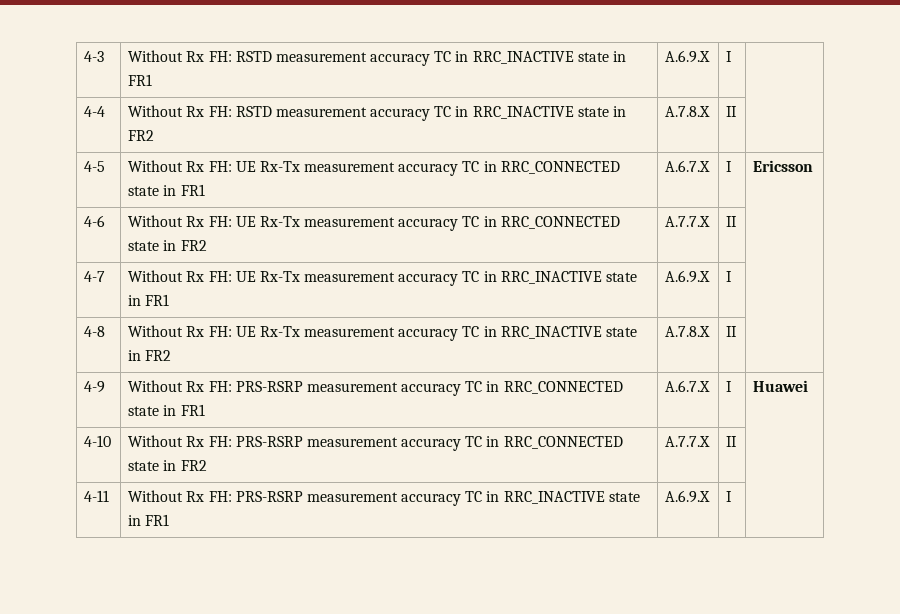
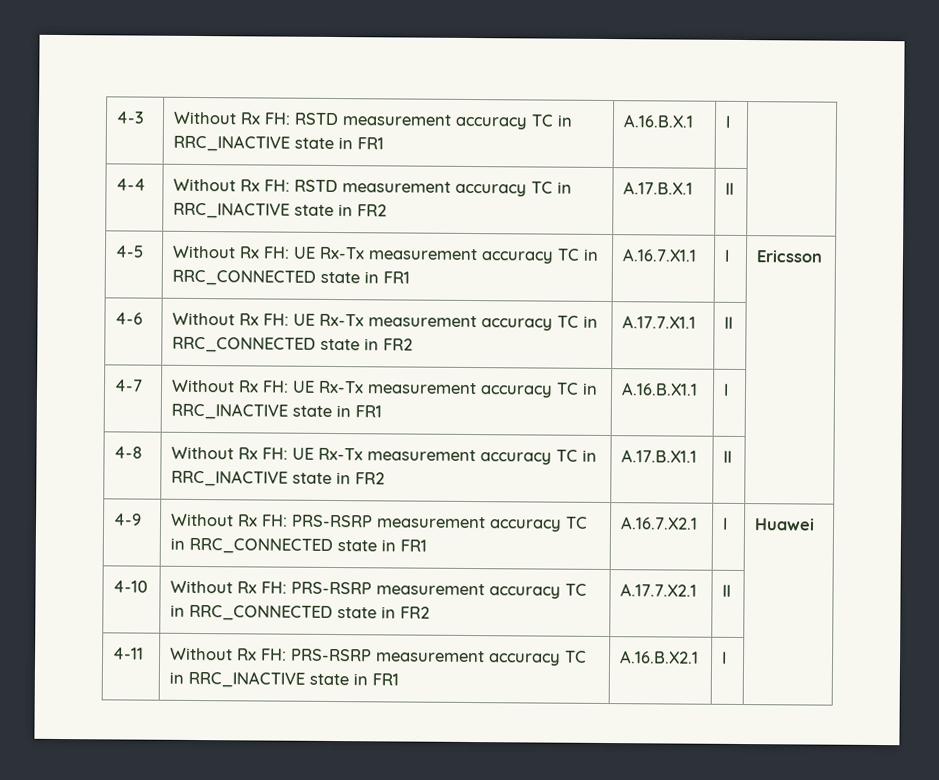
- 4-3 | Without Rx FH: RSTD measurement accuracy TC in RRC_INACTIVE state in FR1 | A.6.9.X | I |
+ 4-3 | Without Rx FH: RSTD measurement accuracy TC in RRC_INACTIVE state in FR1 | A.16.B.X.1 | I |
- 4-4 | Without Rx FH: RSTD measurement accuracy TC in RRC_INACTIVE state in FR2 | A.7.8.X | II |
+ 4-4 | Without Rx FH: RSTD measurement accuracy TC in RRC_INACTIVE state in FR2 | A.17.B.X.1 | II |
- 4-5 | Without Rx FH: UE Rx-Tx measurement accuracy TC in RRC_CONNECTED state in FR1 | A.6.7.X | I | Ericsson
+ 4-5 | Without Rx FH: UE Rx-Tx measurement accuracy TC in RRC_CONNECTED state in FR1 | A.16.7.X1.1 | I | Ericsson
- 4-6 | Without Rx FH: UE Rx-Tx measurement accuracy TC in RRC_CONNECTED state in FR2 | A.7.7.X | II |
+ 4-6 | Without Rx FH: UE Rx-Tx measurement accuracy TC in RRC_CONNECTED state in FR2 | A.17.7.X1.1 | II |
- 4-7 | Without Rx FH: UE Rx-Tx measurement accuracy TC in RRC_INACTIVE state in FR1 | A.6.9.X | I |
+ 4-7 | Without Rx FH: UE Rx-Tx measurement accuracy TC in RRC_INACTIVE state in FR1 | A.16.B.X1.1 | I |
- 4-8 | Without Rx FH: UE Rx-Tx measurement accuracy TC in RRC_INACTIVE state in FR2 | A.7.8.X | II |
+ 4-8 | Without Rx FH: UE Rx-Tx measurement accuracy TC in RRC_INACTIVE state in FR2 | A.17.B.X1.1 | II |
- 4-9 | Without Rx FH: PRS-RSRP measurement accuracy TC in RRC_CONNECTED state in FR1 | A.6.7.X | I | Huawei
+ 4-9 | Without Rx FH: PRS-RSRP measurement accuracy TC in RRC_CONNECTED state in FR1 | A.16.7.X2.1 | I | Huawei
- 4-10 | Without Rx FH: PRS-RSRP measurement accuracy TC in RRC_CONNECTED state in FR2 | A.7.7.X | II |
+ 4-10 | Without Rx FH: PRS-RSRP measurement accuracy TC in RRC_CONNECTED state in FR2 | A.17.7.X2.1 | II |
- 4-11 | Without Rx FH: PRS-RSRP measurement accuracy TC in RRC_INACTIVE state in FR1 | A.6.9.X | I |
+ 4-11 | Without Rx FH: PRS-RSRP measurement accuracy TC in RRC_INACTIVE state in FR1 | A.16.B.X2.1 | I |

